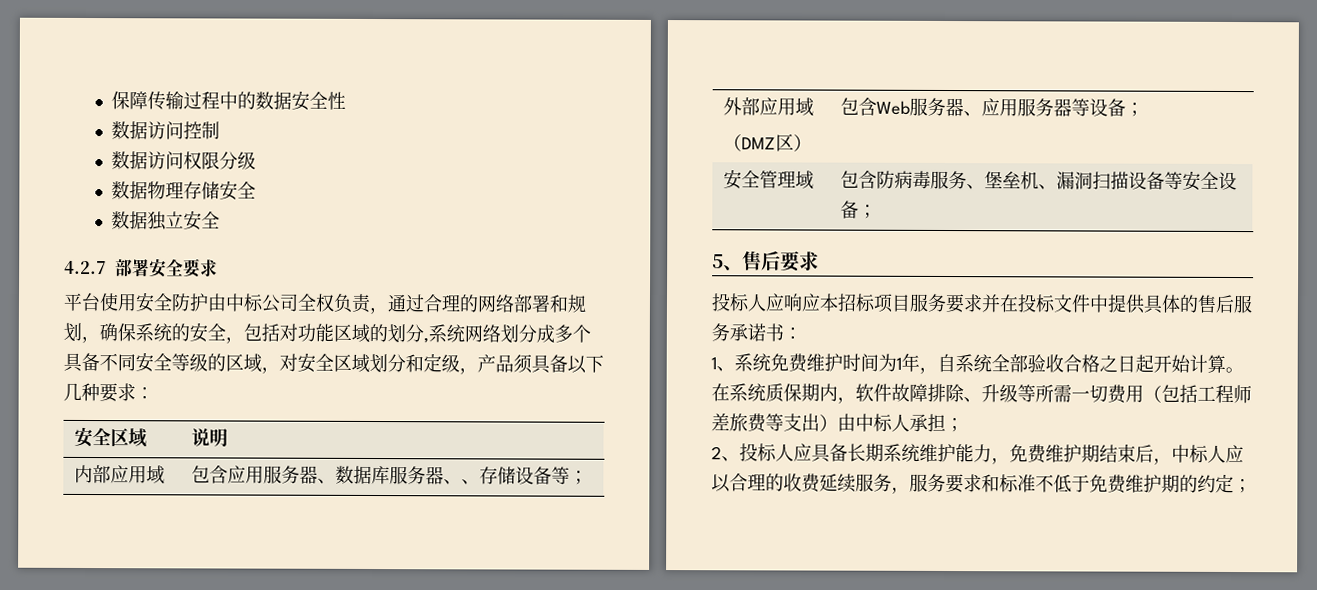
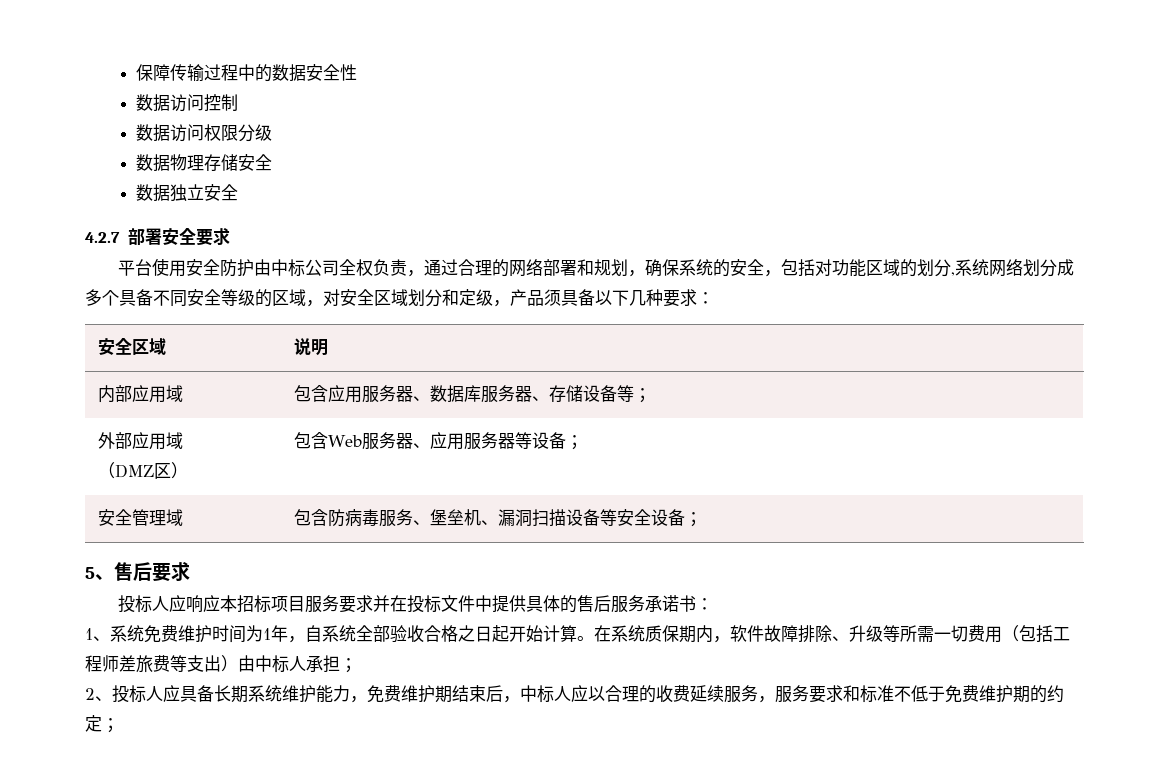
- 内部应用域 | 包含应用服务器、数据库服务器、、存储设备等；
+ 内部应用域 | 包含应用服务器、数据库服务器、存储设备等；

